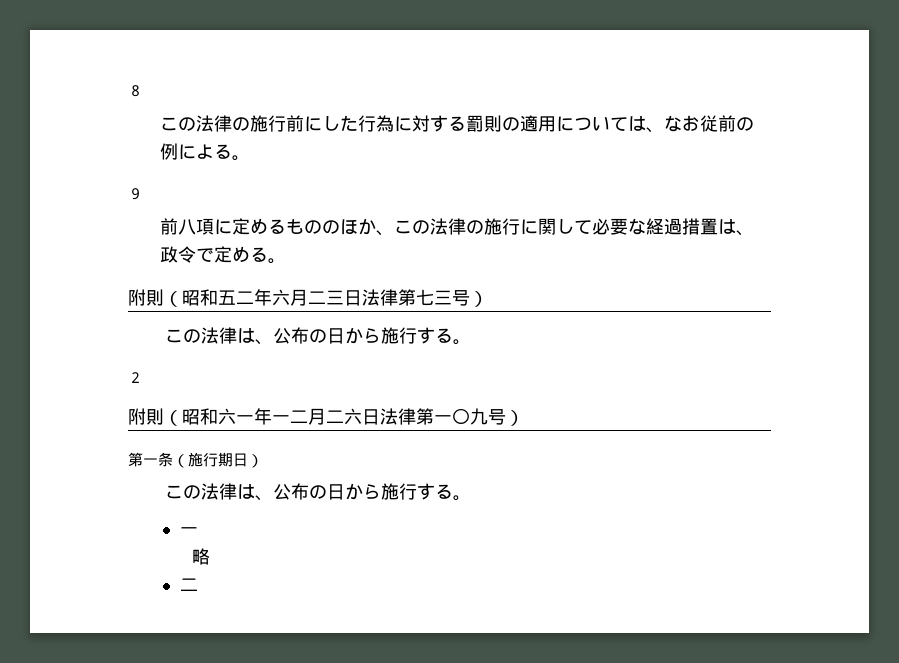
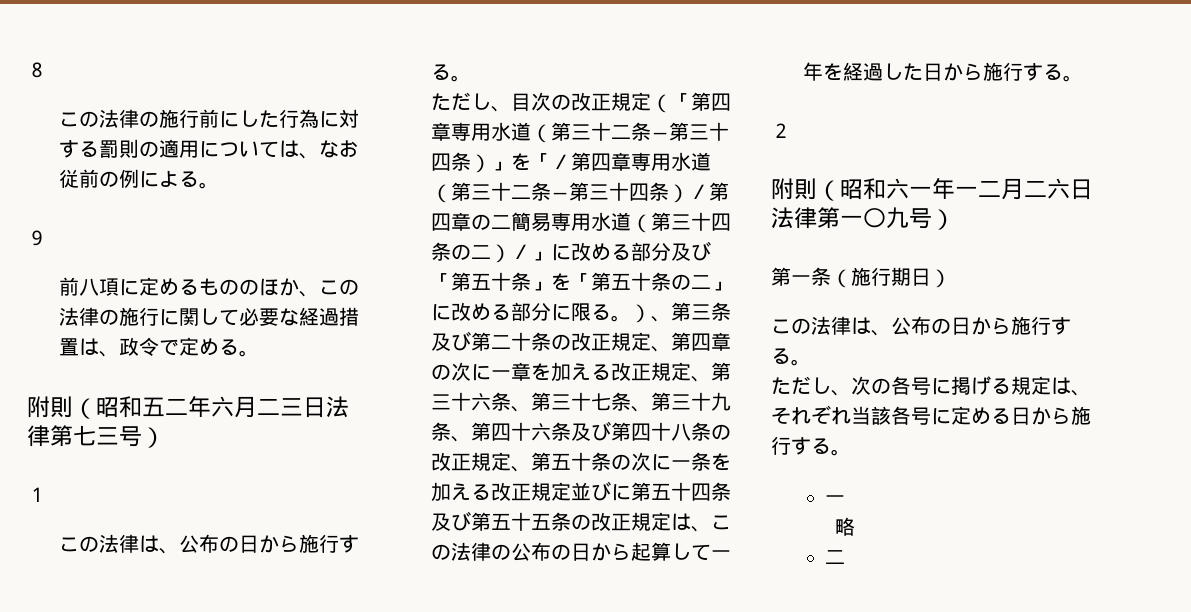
  附則（昭和五二年六月二三日法律第七三号）
+ １
  この法律は、公布の日から施行する。
+ ただし、目次の改正規定（「第四章専用水道（第三十二条―第三十四条）」を「／第四章専用水道（第三十二条―第三十四条）／第四章の二簡易専用水道（第三十四条の二）／」に改める部分及び「第五十条」を「第五十条の二」に改める部分に限る。）、第三条及び第二十条の改正規定、第四章の次に一章を加える改正規定、第三十六条、第三十七条、第三十九条、第四十六条及び第四十八条の改正規定、第五十条の次に一条を加える改正規定並びに第五十四条及び第五十五条の改正規定は、この法律の公布の日から起算して一年を経過した日から施行する。
+ ただし、次の各号に掲げる規定は、それぞれ当該各号に定める日から施行する。

